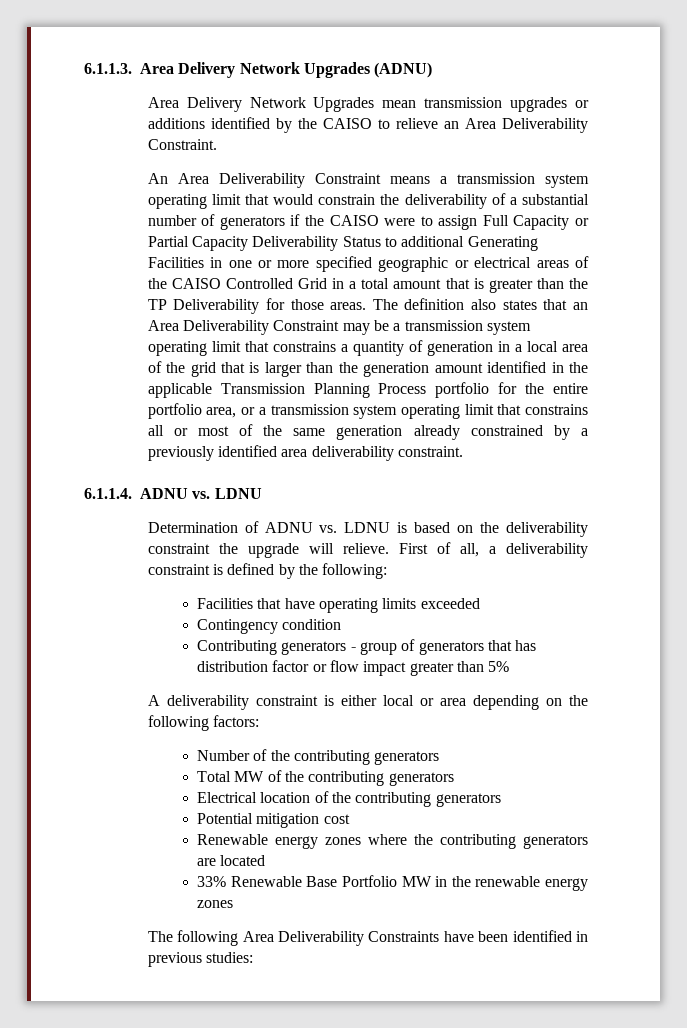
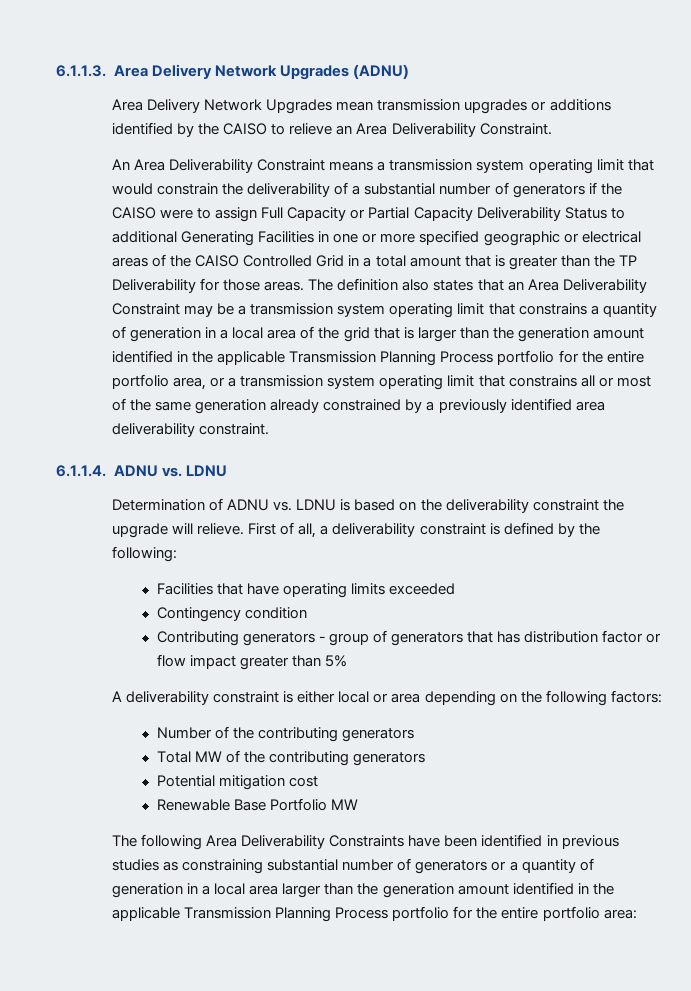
- Electrical location of the contributing generators
  Potential mitigation cost
- Renewable energy zones where the contributing generators are located
- 33% Renewable Base Portfolio MW in the renewable energy zones
+ Renewable Base Portfolio MW
- The following Area Deliverability Constraints have been identified in previous studies:
+ The following Area Deliverability Constraints have been identified in previous studies as constraining substantial number of generators or a quantity of generation in a local area larger than the generation amount identified in the applicable Transmission Planning Process portfolio for the entire portfolio area:

